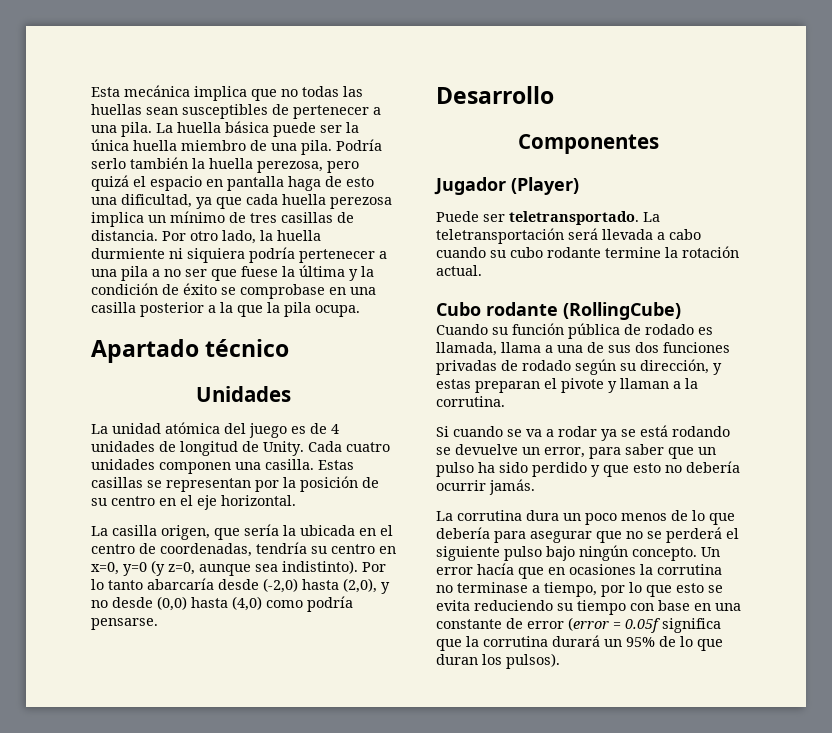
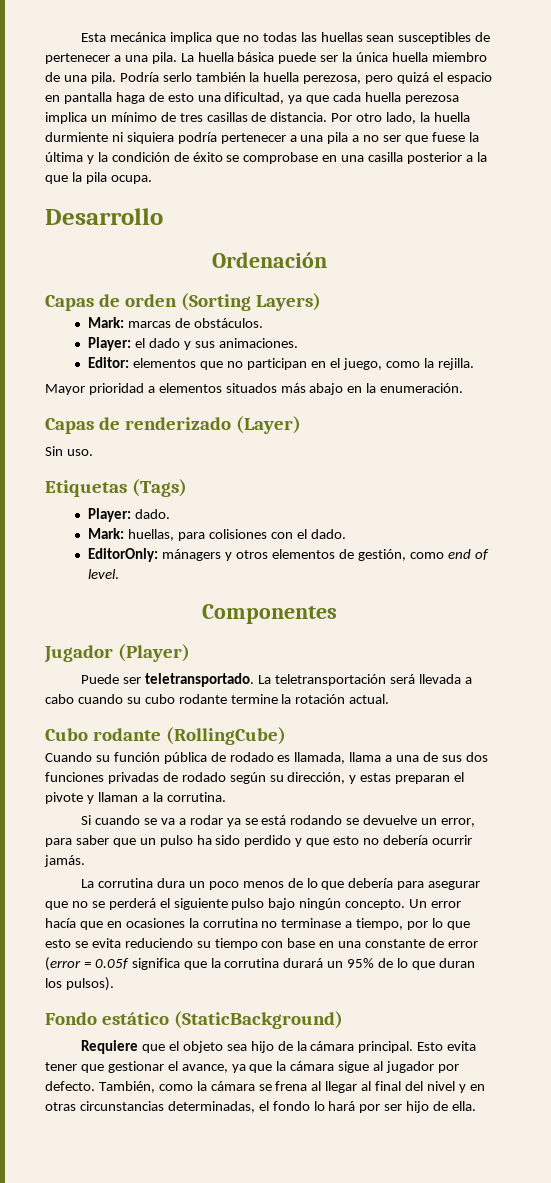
- Apartado técnico
- Unidades
- La unidad atómica del juego es de 4 unidades de longitud de Unity. Cada cuatro unidades componen una casilla. Estas casillas se representan por la posición de su centro en el eje horizontal.
- La casilla origen, que sería la ubicada en el centro de coordenadas, tendría su centro en x=0, y=0 (y z=0, aunque sea indistinto). Por lo tanto abarcaría desde (-2,0) hasta (2,0), y no desde (0,0) hasta (4,0) como podría pensarse.
  Desarrollo
+ Ordenación
+ Capas de orden (Sorting Layers)
+ Mark: marcas de obstáculos.
+ Player: el dado y sus animaciones.
+ Editor: elementos que no participan en el juego, como la rejilla.
+ Mayor prioridad a elementos situados más abajo en la enumeración.
+ Capas de renderizado (Layer)
+ Sin uso.
+ Etiquetas (Tags)
+ Player: dado.
+ Mark: huellas, para colisiones con el dado.
+ EditorOnly: mánagers y otros elementos de gestión, como end of level.
+ Fondo estático (StaticBackground)
+ Requiere que el objeto sea hijo de la cámara principal. Esto evita tener que gestionar el avance, ya que la cámara sigue al jugador por defecto. También, como la cámara se frena al llegar al final del nivel y en otras circunstancias determinadas, el fondo lo hará por ser hijo de ella.

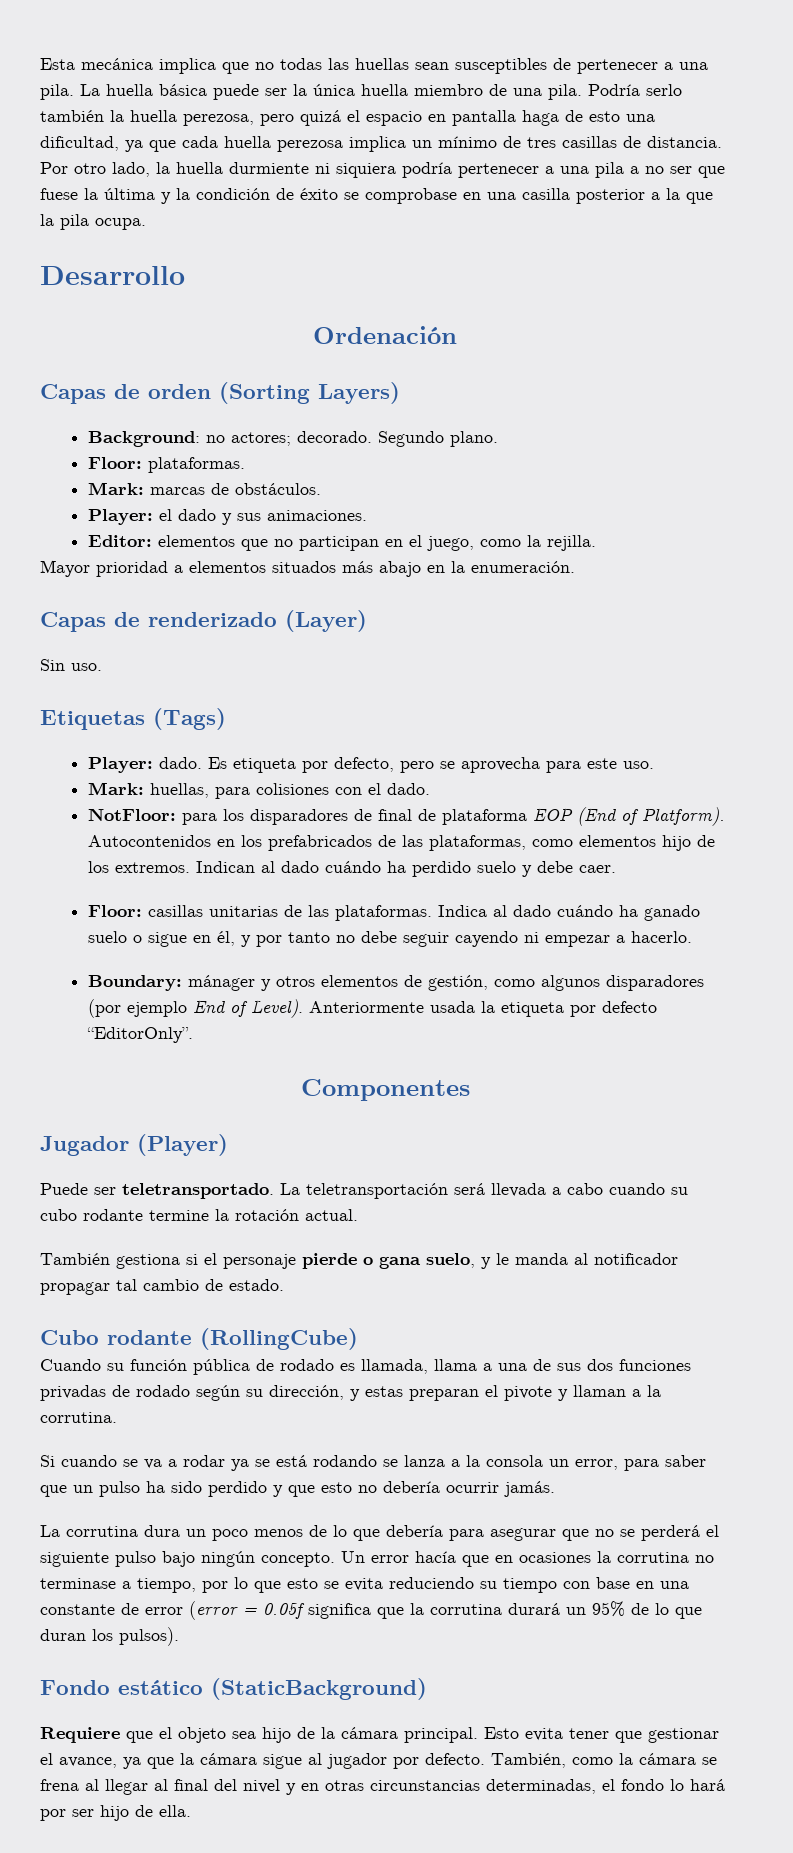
+ Background: no actores; decorado. Segundo plano.
+ Floor: plataformas.
+ Es etiqueta por defecto, pero se aprovecha para este uso.
- EditorOnly: mánagers y otros elementos de gestión, como end of level.
+ NotFloor: para los disparadores de final de plataforma EOP (End of Platform). Autocontenidos en los prefabricados de las plataformas, como elementos hijo de los extremos. Indican al dado cuándo ha perdido suelo y debe caer.
+ Floor: casillas unitarias de las plataformas. Indica al dado cuándo ha ganado suelo o sigue en él, y por tanto no debe seguir cayendo ni empezar a hacerlo.
+ Boundary: mánager y otros elementos de gestión, como algunos disparadores (por ejemplo End of Level). Anteriormente usada la etiqueta por defecto “EditorOnly”.
+ También gestiona si el personaje pierde o gana suelo, y le manda al notificador propagar tal cambio de estado.
- Si cuando se va a rodar ya se está rodando se devuelve un error, para saber que un pulso ha sido perdido y que esto no debería ocurrir jamás.
+ Si cuando se va a rodar ya se está rodando se lanza a la consola un error, para saber que un pulso ha sido perdido y que esto no debería ocurrir jamás.

